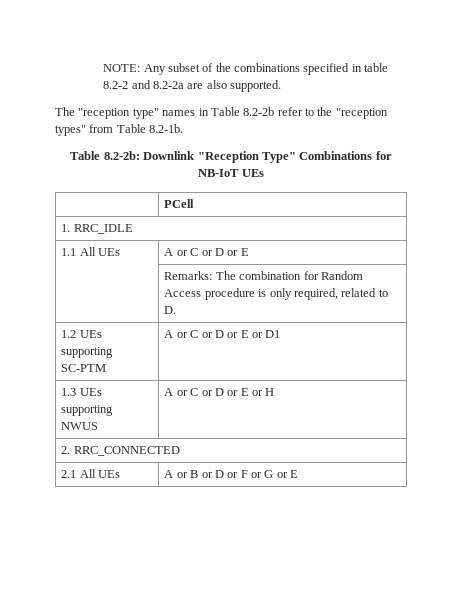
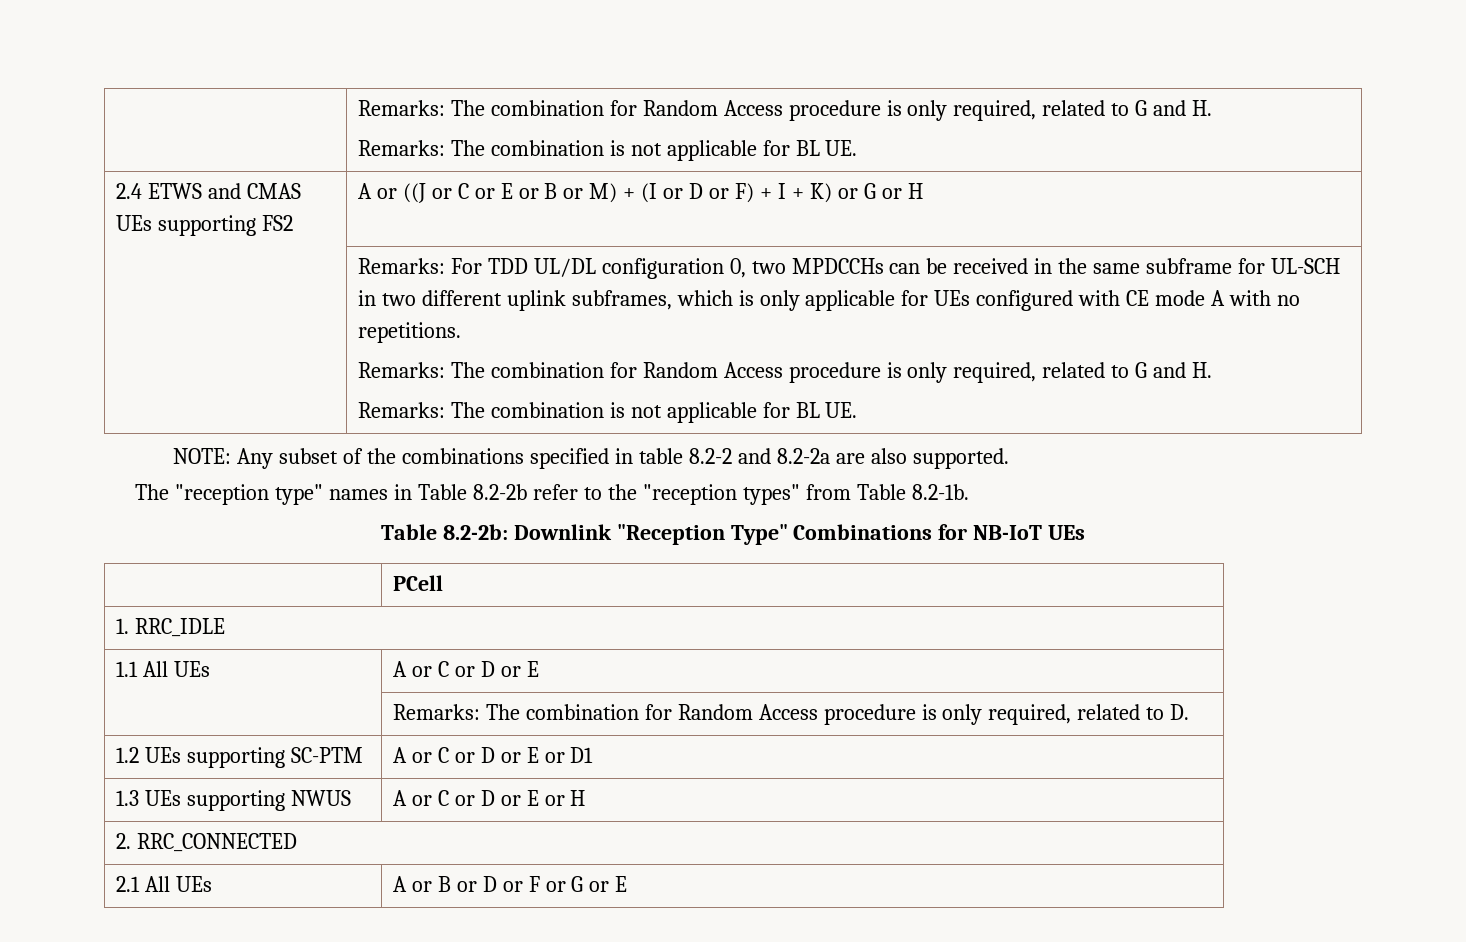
+ | Remarks: The combination for Random Access procedure is only required, related to G and H.
+ Remarks: The combination is not applicable for BL UE.
+ 2.4 ETWS and CMAS UEs supporting FS2 | A or ((J or C or E or B or M) + (I or D or F) + I + K) or G or H
+ | Remarks: For TDD UL/DL configuration 0, two MPDCCHs can be received in the same subframe for UL-SCH in two different uplink subframes, which is only applicable for UEs configured with CE mode A with no repetitions.
+ Remarks: The combination for Random Access procedure is only required, related to G and H.
+ Remarks: The combination is not applicable for BL UE.

